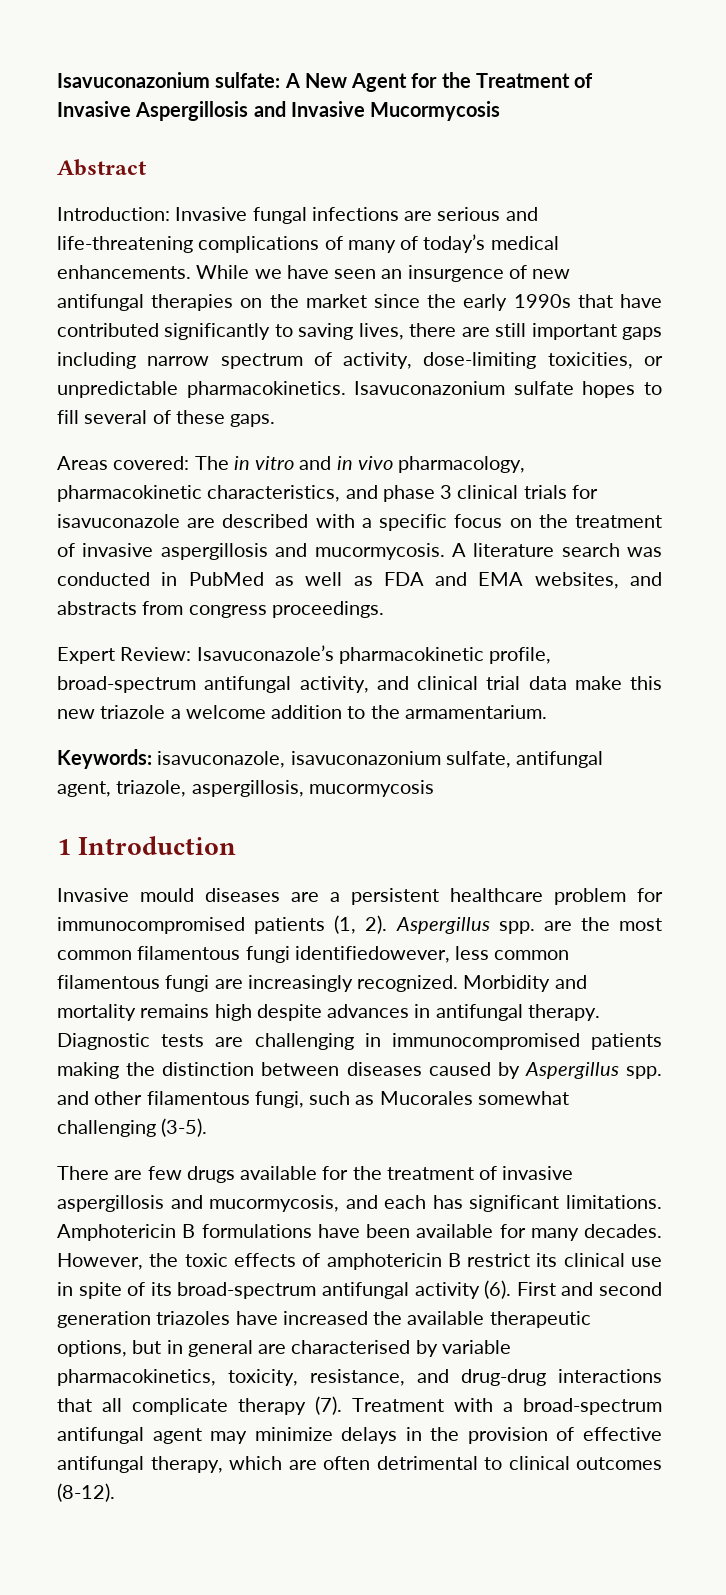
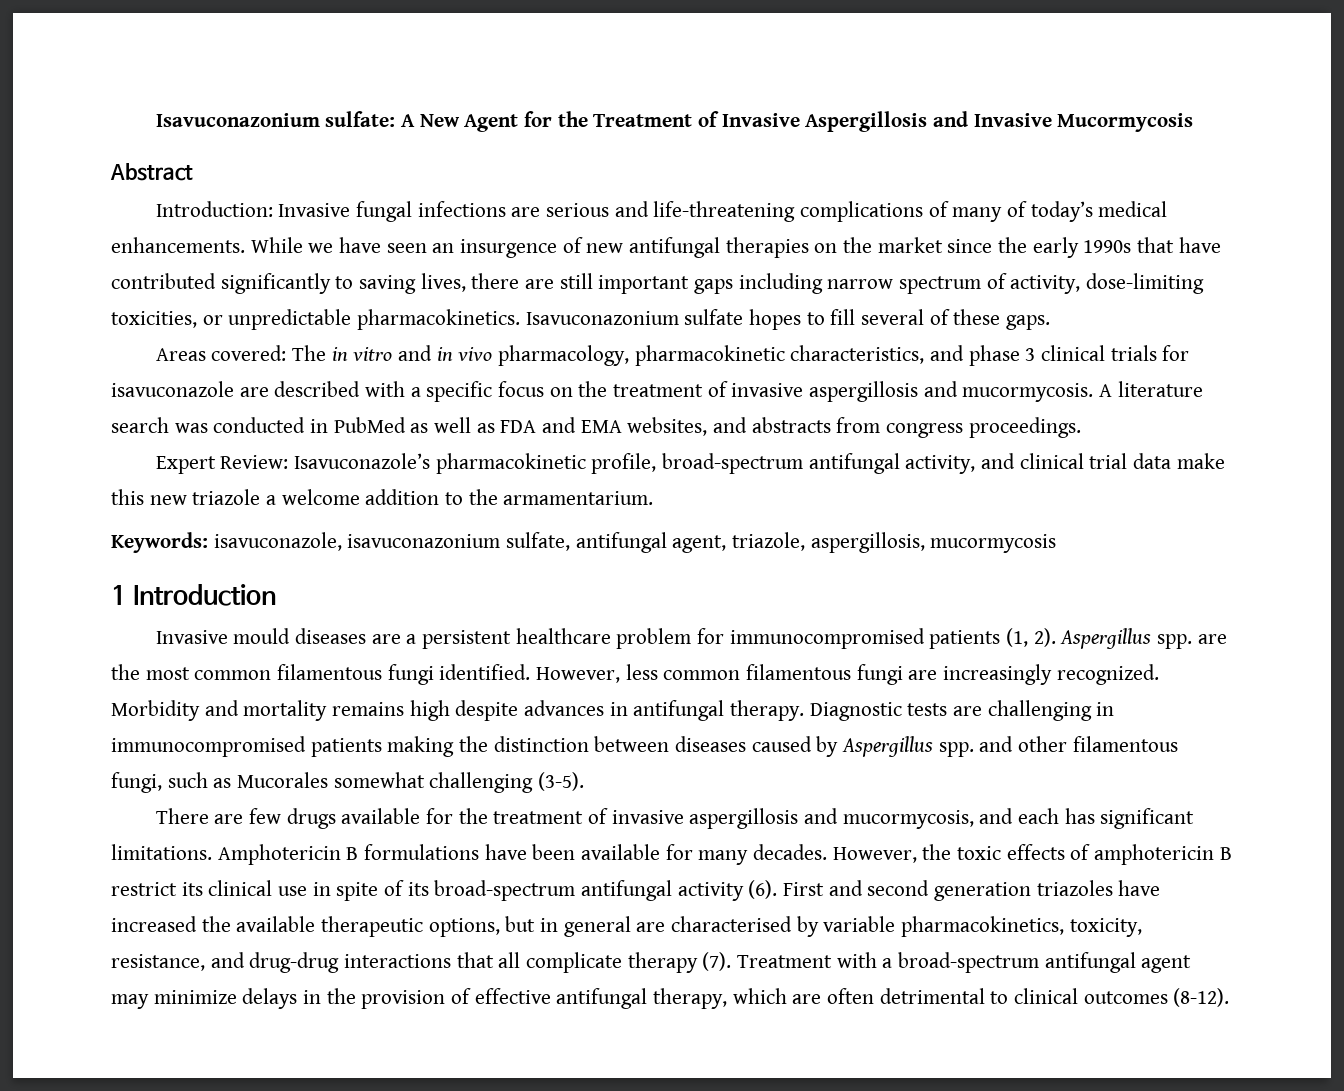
- Aspergillus spp. are the most common filamentous fungi identifiedowever, less common filamentous fungi are increasingly recognized.
+ Aspergillus spp. are the most common filamentous fungi identified. However, less common filamentous fungi are increasingly recognized.

